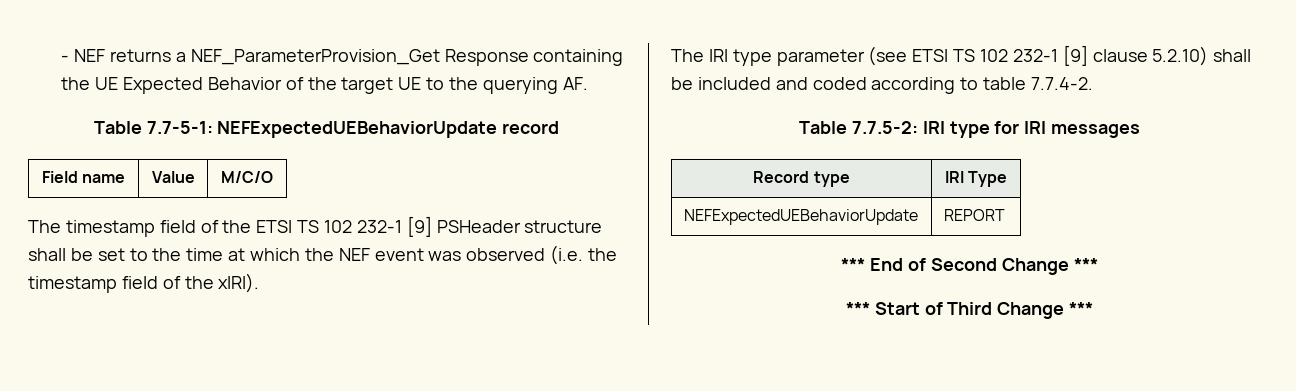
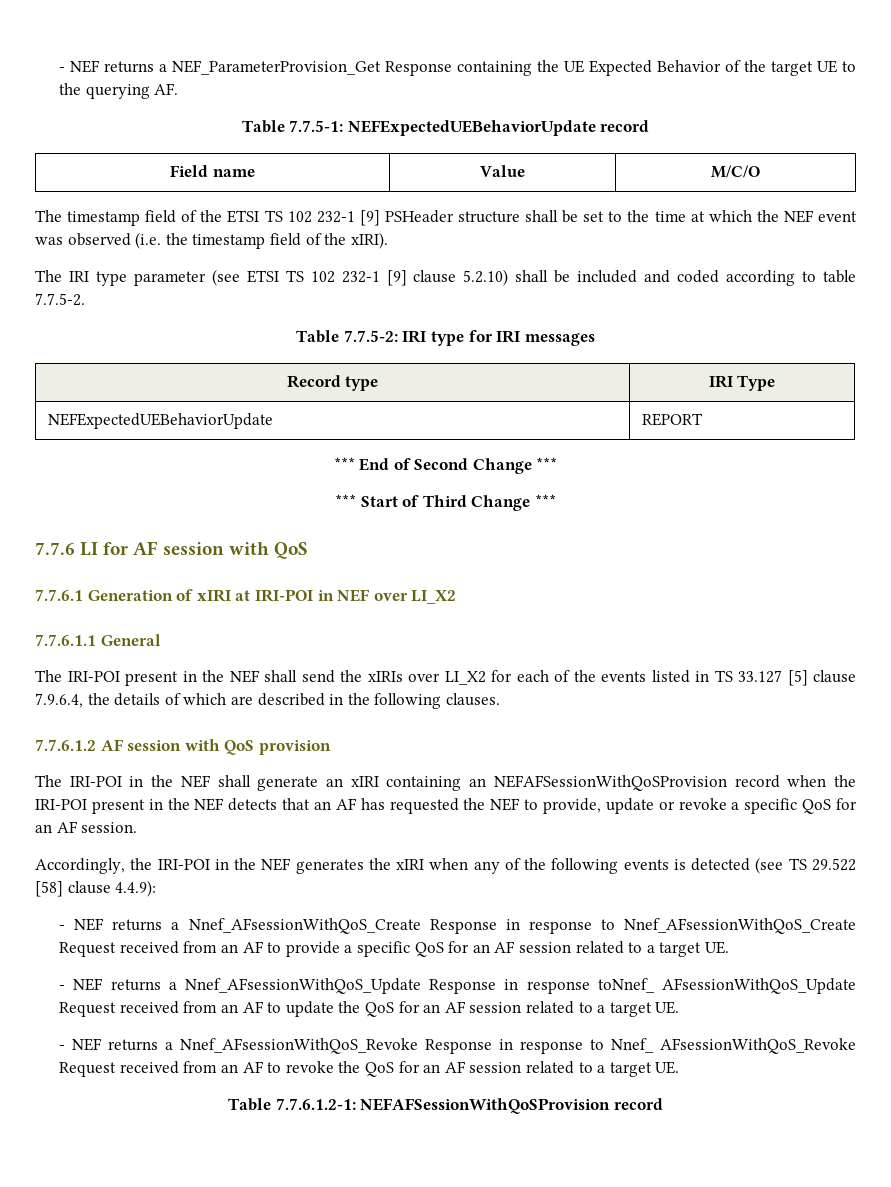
- Table 7.7-5-1: NEFExpectedUEBehaviorUpdate record
+ Table 7.7.5-1: NEFExpectedUEBehaviorUpdate record
- The IRI type parameter (see ETSI TS 102 232-1 [9] clause 5.2.10) shall be included and coded according to table 7.7.4-2.
+ The IRI type parameter (see ETSI TS 102 232-1 [9] clause 5.2.10) shall be included and coded according to table 7.7.5-2.
+ 7.7.6 LI for AF session with QoS
+ 7.7.6.1 Generation of xIRI at IRI-POI in NEF over LI_X2
+ 7.7.6.1.1 General
+ The IRI-POI present in the NEF shall send the xIRIs over LI_X2 for each of the events listed in TS 33.127 [5] clause 7.9.6.4, the details of which are described in the following clauses.
+ 7.7.6.1.2 AF session with QoS provision
+ The IRI-POI in the NEF shall generate an xIRI containing an NEFAFSessionWithQoSProvision record when the IRI-POI present in the NEF detects that an AF has requested the NEF to provide, update or revoke a specific QoS for an AF session.
+ Accordingly, the IRI-POI in the NEF generates the xIRI when any of the following events is detected (see TS 29.522 [58] clause 4.4.9):
+ - NEF returns a Nnef_AFsessionWithQoS_Create Response in response to Nnef_AFsessionWithQoS_Create Request received from an AF to provide a specific QoS for an AF session related to a target UE.
+ - NEF returns a Nnef_AFsessionWithQoS_Update Response in response toNnef_ AFsessionWithQoS_Update Request received from an AF to update the QoS for an AF session related to a target UE.
+ - NEF returns a Nnef_AFsessionWithQoS_Revoke Response in response to Nnef_ AFsessionWithQoS_Revoke Request received from an AF to revoke the QoS for an AF session related to a target UE.
+ Table 7.7.6.1.2-1: NEFAFSessionWithQoSProvision record

